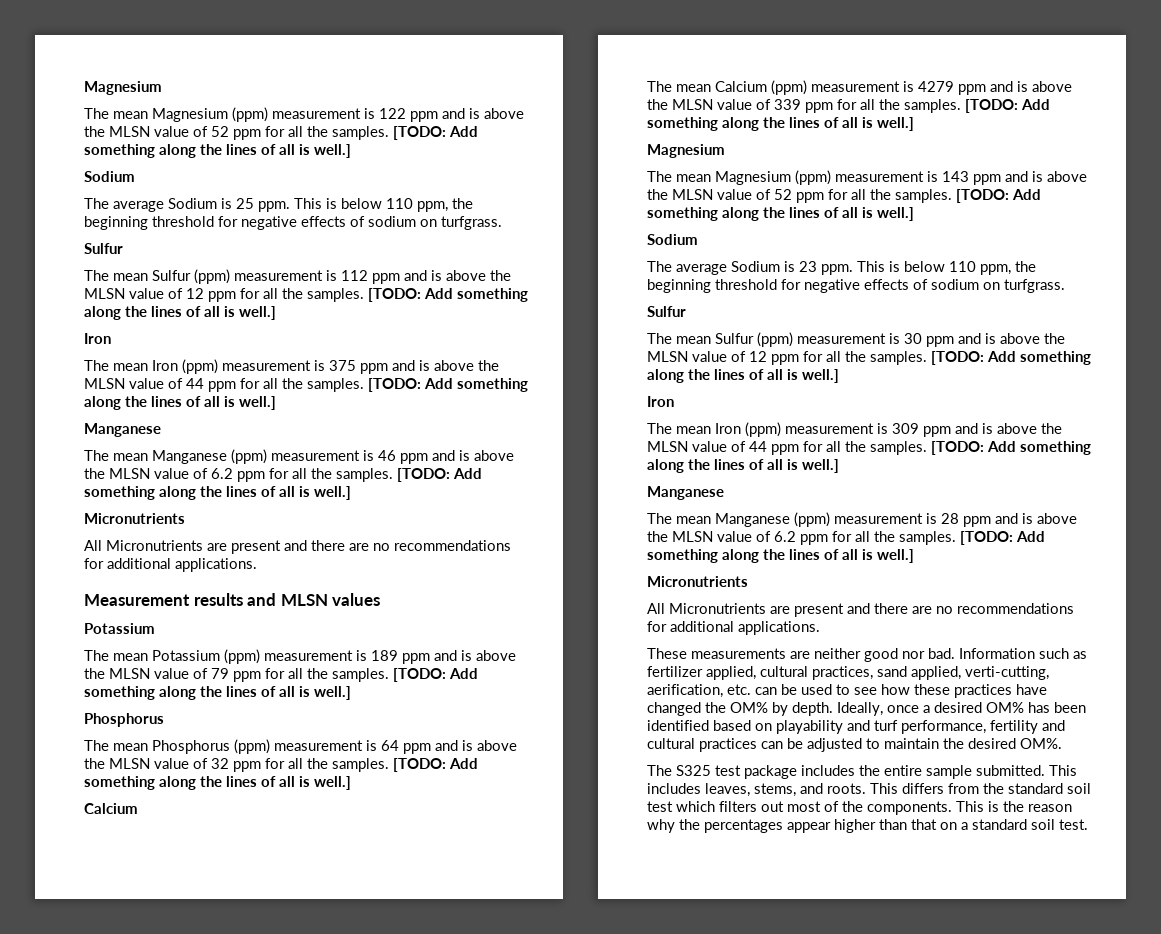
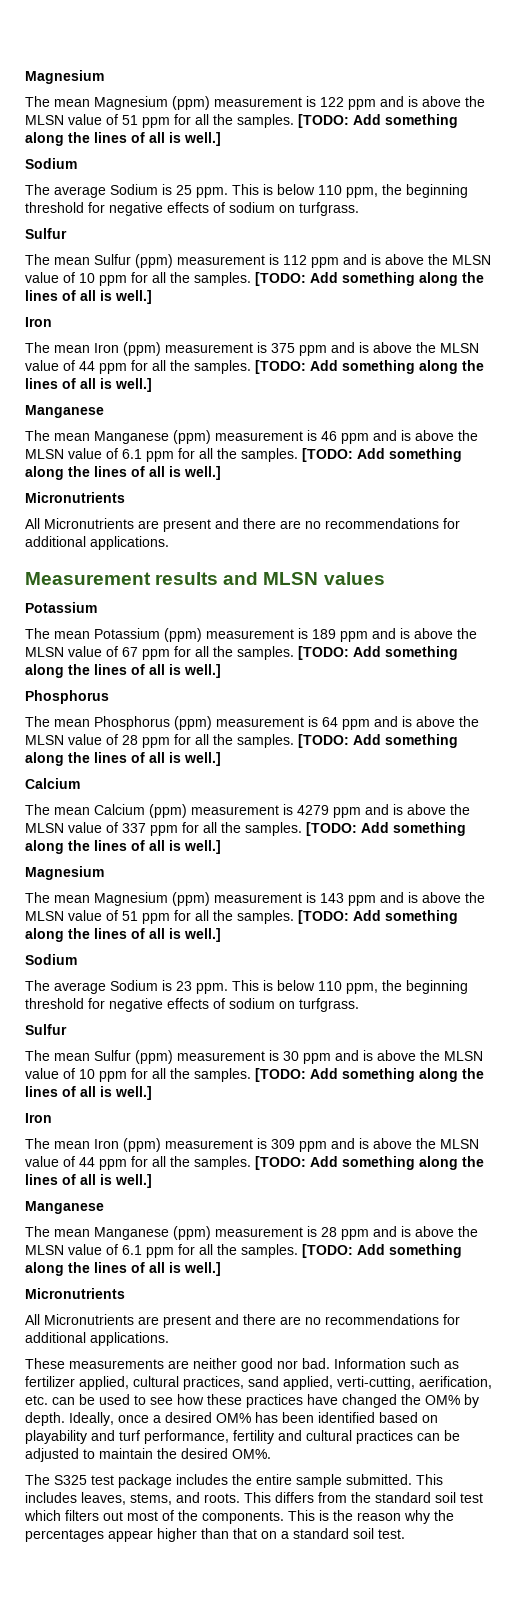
- The mean Magnesium (ppm) measurement is 122 ppm and is above the MLSN value of 52 ppm for all the samples.
+ The mean Magnesium (ppm) measurement is 122 ppm and is above the MLSN value of 51 ppm for all the samples.
- The mean Sulfur (ppm) measurement is 112 ppm and is above the MLSN value of 12 ppm for all the samples.
+ The mean Sulfur (ppm) measurement is 112 ppm and is above the MLSN value of 10 ppm for all the samples.
- The mean Manganese (ppm) measurement is 46 ppm and is above the MLSN value of 6.2 ppm for all the samples.
+ The mean Manganese (ppm) measurement is 46 ppm and is above the MLSN value of 6.1 ppm for all the samples.
- The mean Potassium (ppm) measurement is 189 ppm and is above the MLSN value of 79 ppm for all the samples.
+ The mean Potassium (ppm) measurement is 189 ppm and is above the MLSN value of 67 ppm for all the samples.
- The mean Phosphorus (ppm) measurement is 64 ppm and is above the MLSN value of 32 ppm for all the samples.
+ The mean Phosphorus (ppm) measurement is 64 ppm and is above the MLSN value of 28 ppm for all the samples.
- The mean Calcium (ppm) measurement is 4279 ppm and is above the MLSN value of 339 ppm for all the samples.
+ The mean Calcium (ppm) measurement is 4279 ppm and is above the MLSN value of 337 ppm for all the samples.
- The mean Magnesium (ppm) measurement is 143 ppm and is above the MLSN value of 52 ppm for all the samples.
+ The mean Magnesium (ppm) measurement is 143 ppm and is above the MLSN value of 51 ppm for all the samples.
- The mean Sulfur (ppm) measurement is 30 ppm and is above the MLSN value of 12 ppm for all the samples.
+ The mean Sulfur (ppm) measurement is 30 ppm and is above the MLSN value of 10 ppm for all the samples.
- The mean Manganese (ppm) measurement is 28 ppm and is above the MLSN value of 6.2 ppm for all the samples.
+ The mean Manganese (ppm) measurement is 28 ppm and is above the MLSN value of 6.1 ppm for all the samples.

